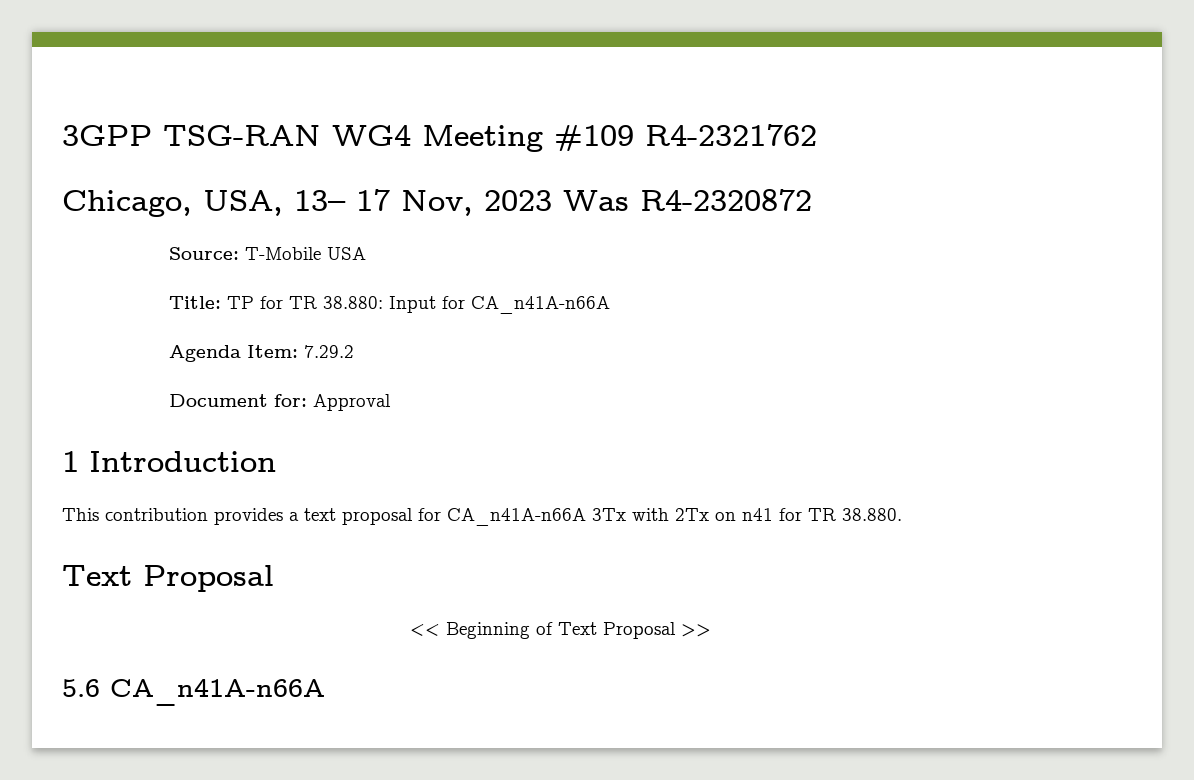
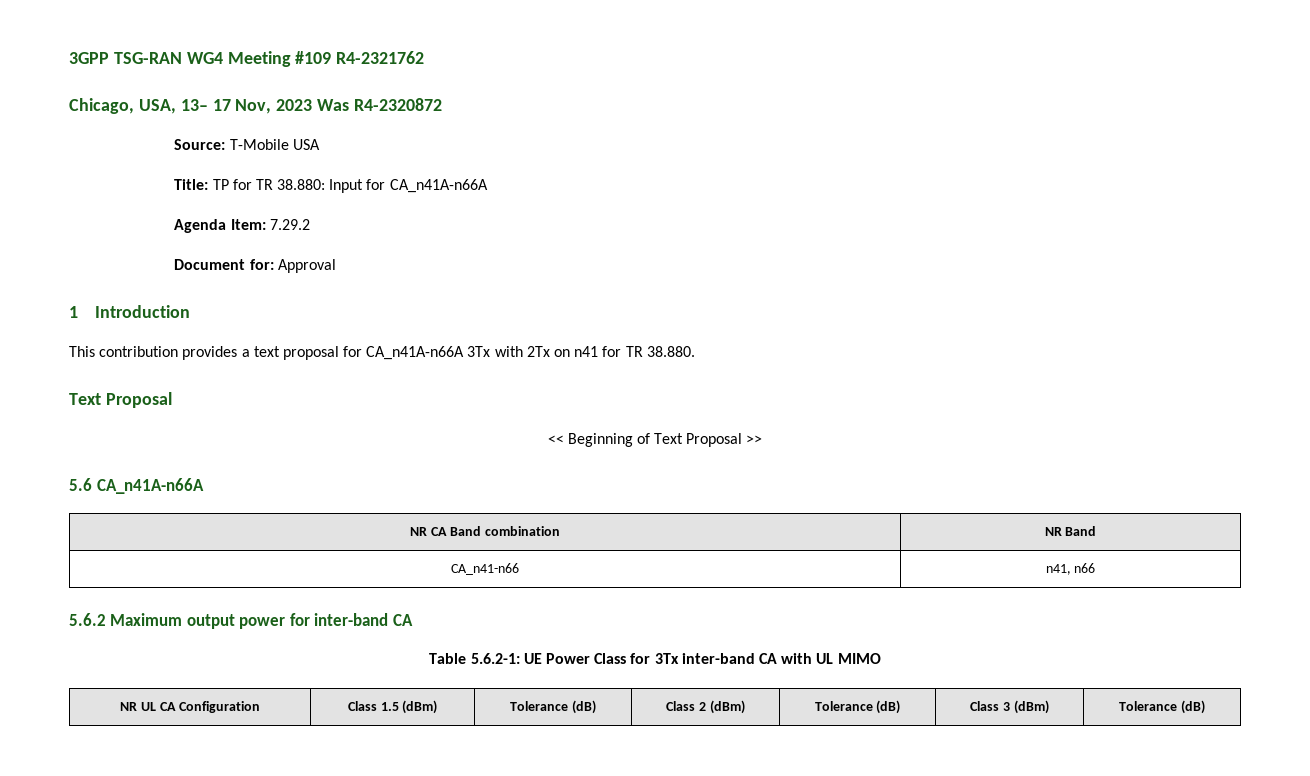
+ NR CA Band combination | NR Band
+ CA_n41-n66 | n41, n66
+ 5.6.2 Maximum output power for inter-band CA
+ Table 5.6.2-1: UE Power Class for 3Tx inter-band CA with UL MIMO
+ NR UL CA Configuration | Class 1.5 (dBm) | Tolerance (dB) | Class 2 (dBm) | Tolerance (dB) | Class 3 (dBm) | Tolerance (dB)

